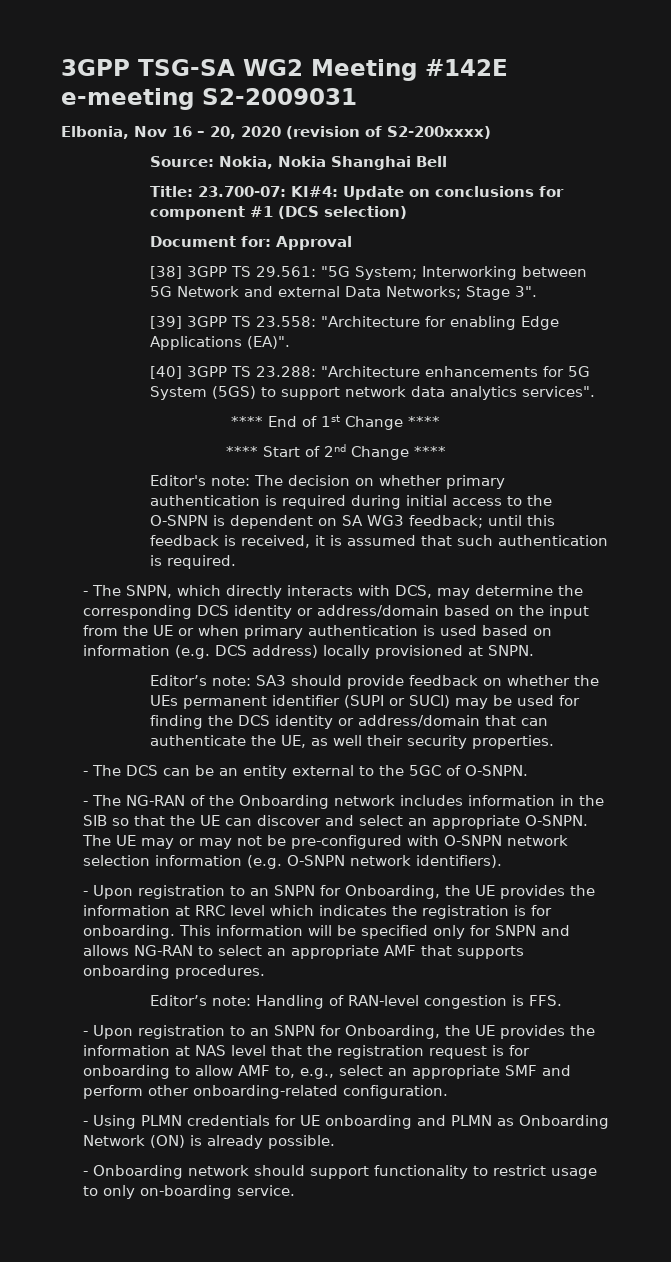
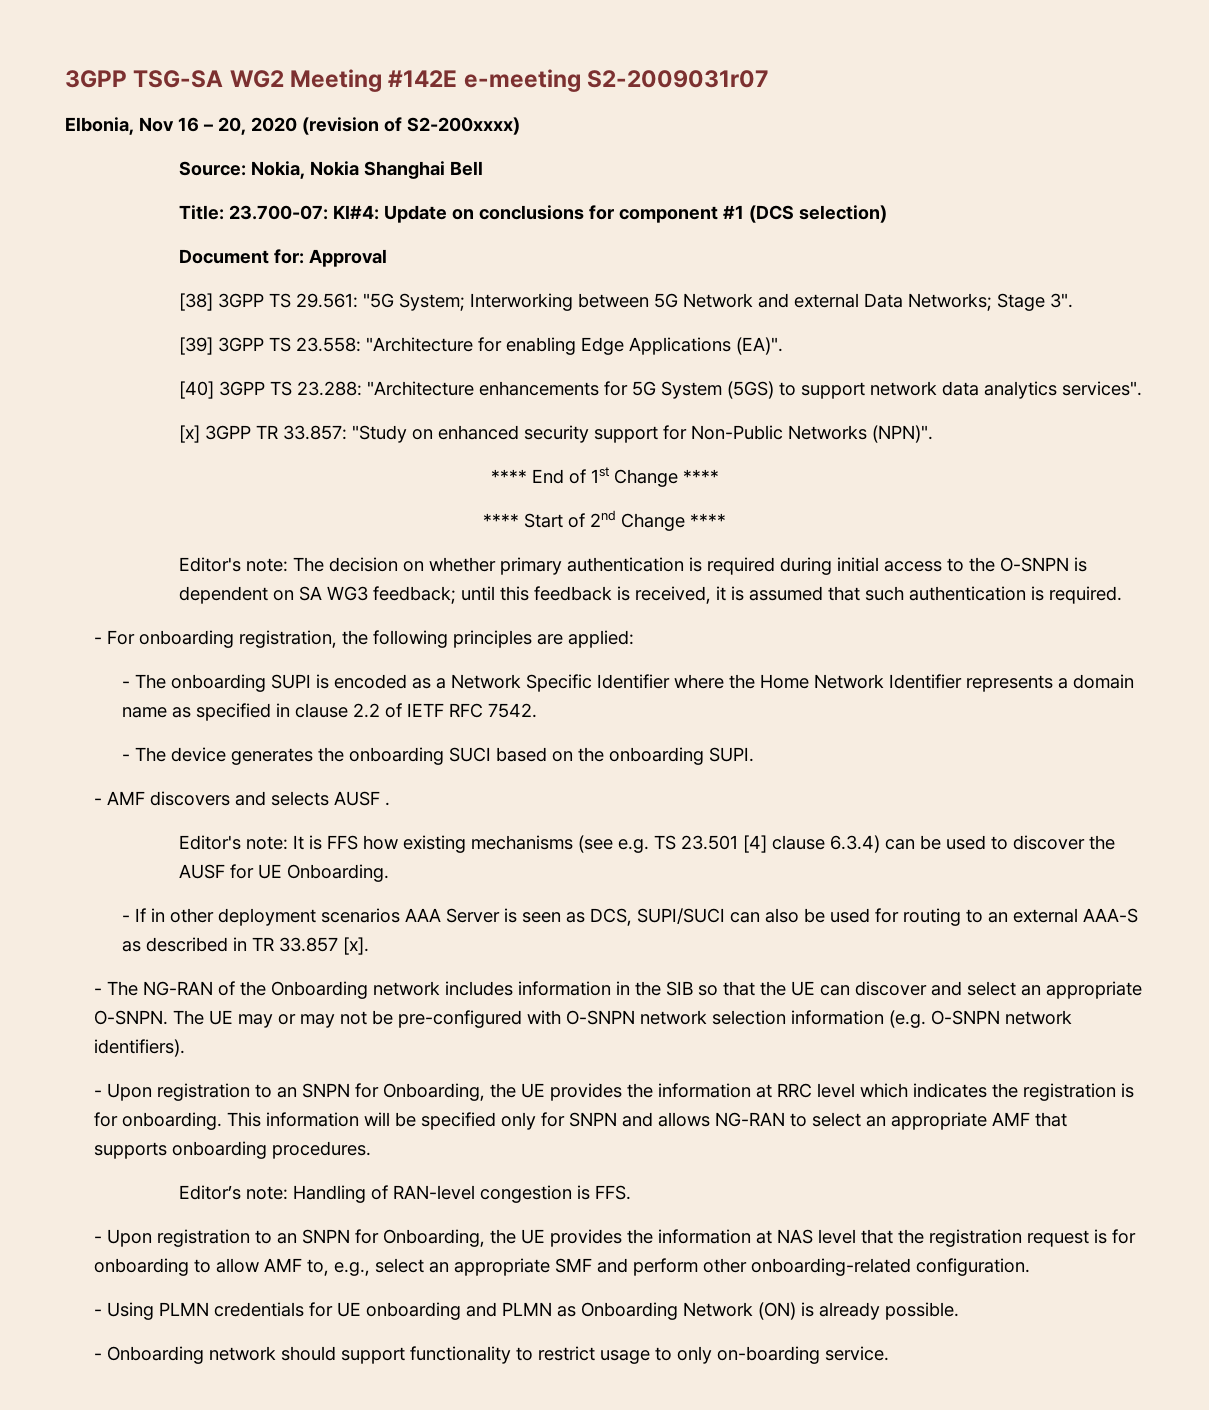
- 3GPP TSG-SA WG2 Meeting #142E e-meeting S2-2009031
+ 3GPP TSG-SA WG2 Meeting #142E e-meeting S2-2009031r07
+ [x] 3GPP TR 33.857: "Study on enhanced security support for Non-Public Networks (NPN)".
- - The SNPN, which directly interacts with DCS, may determine the corresponding DCS identity or address/domain based on the input from the UE or when primary authentication is used based on information (e.g. DCS address) locally provisioned at SNPN.
- Editor’s note: SA3 should provide feedback on whether the UEs permanent identifier (SUPI or SUCI) may be used for finding the DCS identity or address/domain that can authenticate the UE, as well their security properties.
- - The DCS can be an entity external to the 5GC of O-SNPN.
+ - For onboarding registration, the following principles are applied:
+ - The onboarding SUPI is encoded as a Network Specific Identifier where the Home Network Identifier represents a domain name as specified in clause 2.2 of IETF RFC 7542.
+ - The device generates the onboarding SUCI based on the onboarding SUPI.
+ - AMF discovers and selects AUSF .
+ Editor's note: It is FFS how existing mechanisms (see e.g. TS 23.501 [4] clause 6.3.4) can be used to discover the AUSF for UE Onboarding.
+ - If in other deployment scenarios AAA Server is seen as DCS, SUPI/SUCI can also be used for routing to an external AAA-S as described in TR 33.857 [x].

